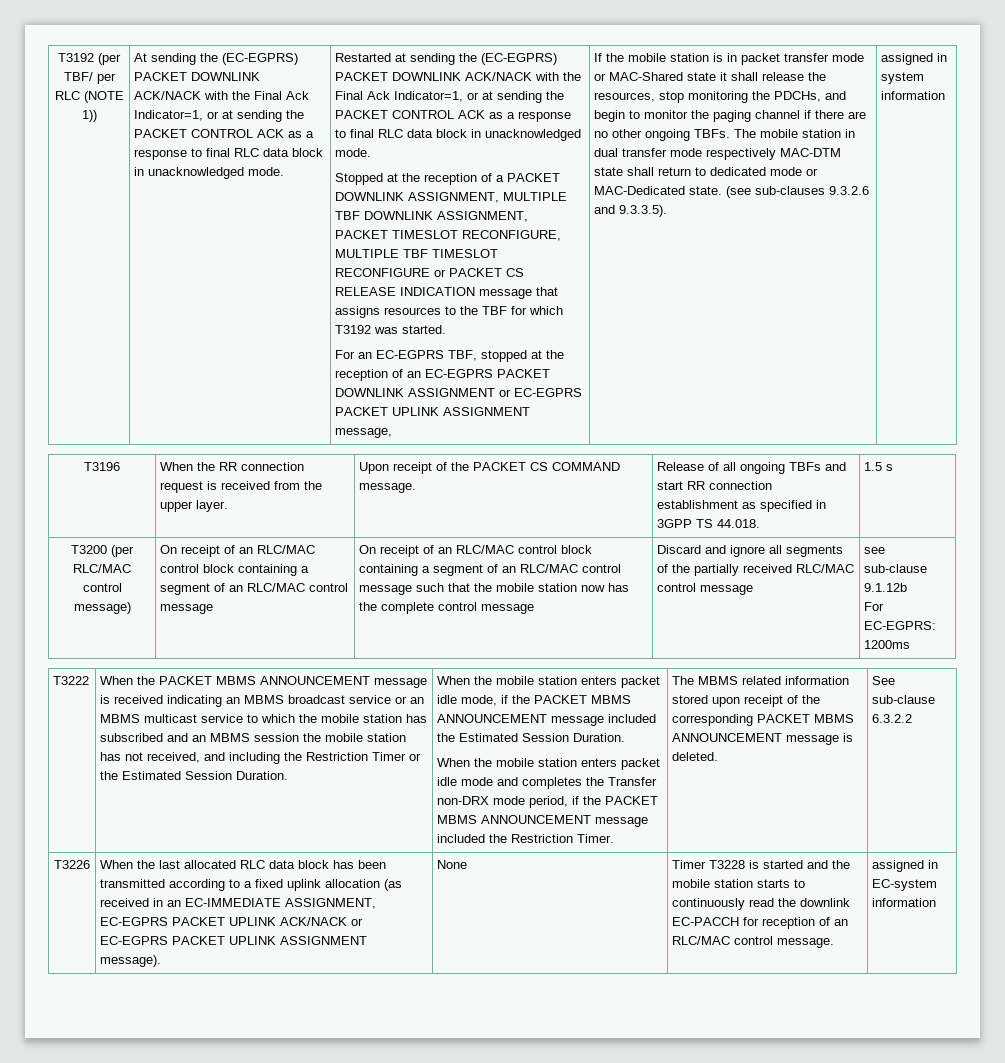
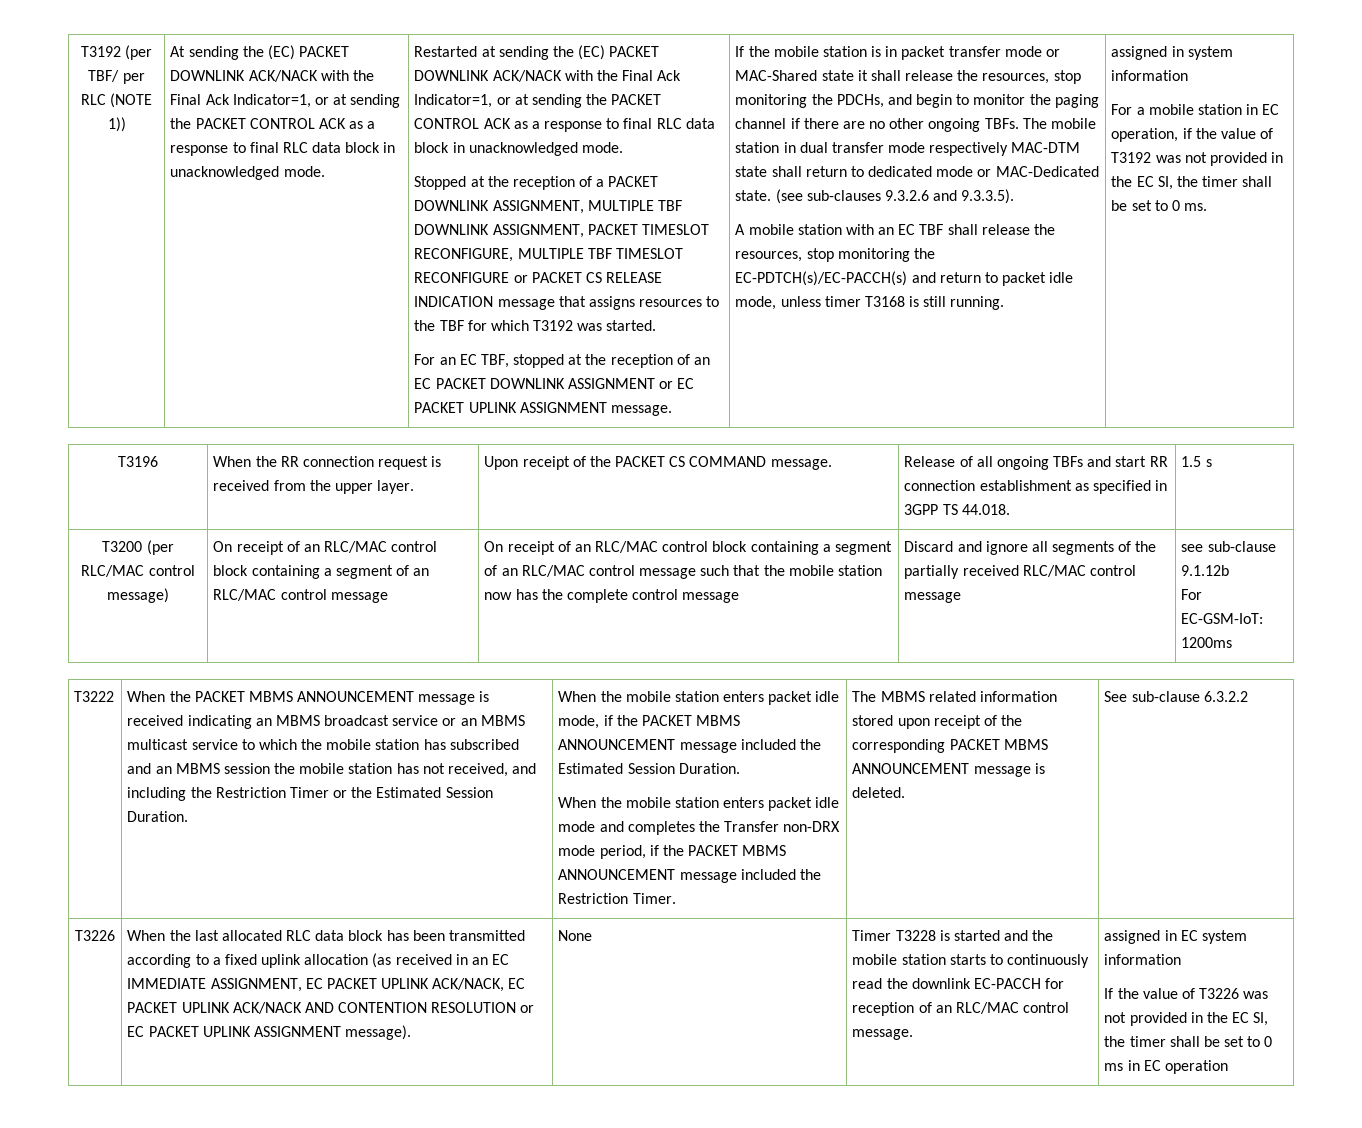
- At sending the (EC-EGPRS) PACKET DOWNLINK ACK/NACK with the Final Ack Indicator=1, or at sending the PACKET CONTROL ACK as a response to final RLC data block in unacknowledged mode.
+ At sending the (EC) PACKET DOWNLINK ACK/NACK with the Final Ack Indicator=1, or at sending the PACKET CONTROL ACK as a response to final RLC data block in unacknowledged mode.
- Restarted at sending the (EC-EGPRS) PACKET DOWNLINK ACK/NACK with the Final Ack Indicator=1, or at sending the PACKET CONTROL ACK as a response to final RLC data block in unacknowledged mode.
+ Restarted at sending the (EC) PACKET DOWNLINK ACK/NACK with the Final Ack Indicator=1, or at sending the PACKET CONTROL ACK as a response to final RLC data block in unacknowledged mode.
- For an EC-EGPRS TBF, stopped at the reception of an EC-EGPRS PACKET DOWNLINK ASSIGNMENT or EC-EGPRS PACKET UPLINK ASSIGNMENT message,
+ For an EC TBF, stopped at the reception of an EC PACKET DOWNLINK ASSIGNMENT or EC PACKET UPLINK ASSIGNMENT message.
- assigned in system information
+ A mobile station with an EC TBF shall release the resources, stop monitoring the EC-PDTCH(s)/EC-PACCH(s) and return to packet idle mode, unless timer T3168 is still running. | assigned in system information
+ For a mobile station in EC operation, if the value of T3192 was not provided in the EC SI, the timer shall be set to 0 ms.
- For EC-EGPRS: 1200ms
+ For EC-GSM-IoT: 1200ms
- When the last allocated RLC data block has been transmitted according to a fixed uplink allocation (as received in an EC-IMMEDIATE ASSIGNMENT, EC-EGPRS PACKET UPLINK ACK/NACK or EC-EGPRS PACKET UPLINK ASSIGNMENT message).
+ When the last allocated RLC data block has been transmitted according to a fixed uplink allocation (as received in an EC IMMEDIATE ASSIGNMENT, EC PACKET UPLINK ACK/NACK, EC PACKET UPLINK ACK/NACK AND CONTENTION RESOLUTION or EC PACKET UPLINK ASSIGNMENT message).
- assigned in EC-system information
+ assigned in EC system information
+ If the value of T3226 was not provided in the EC SI, the timer shall be set to 0 ms in EC operation

